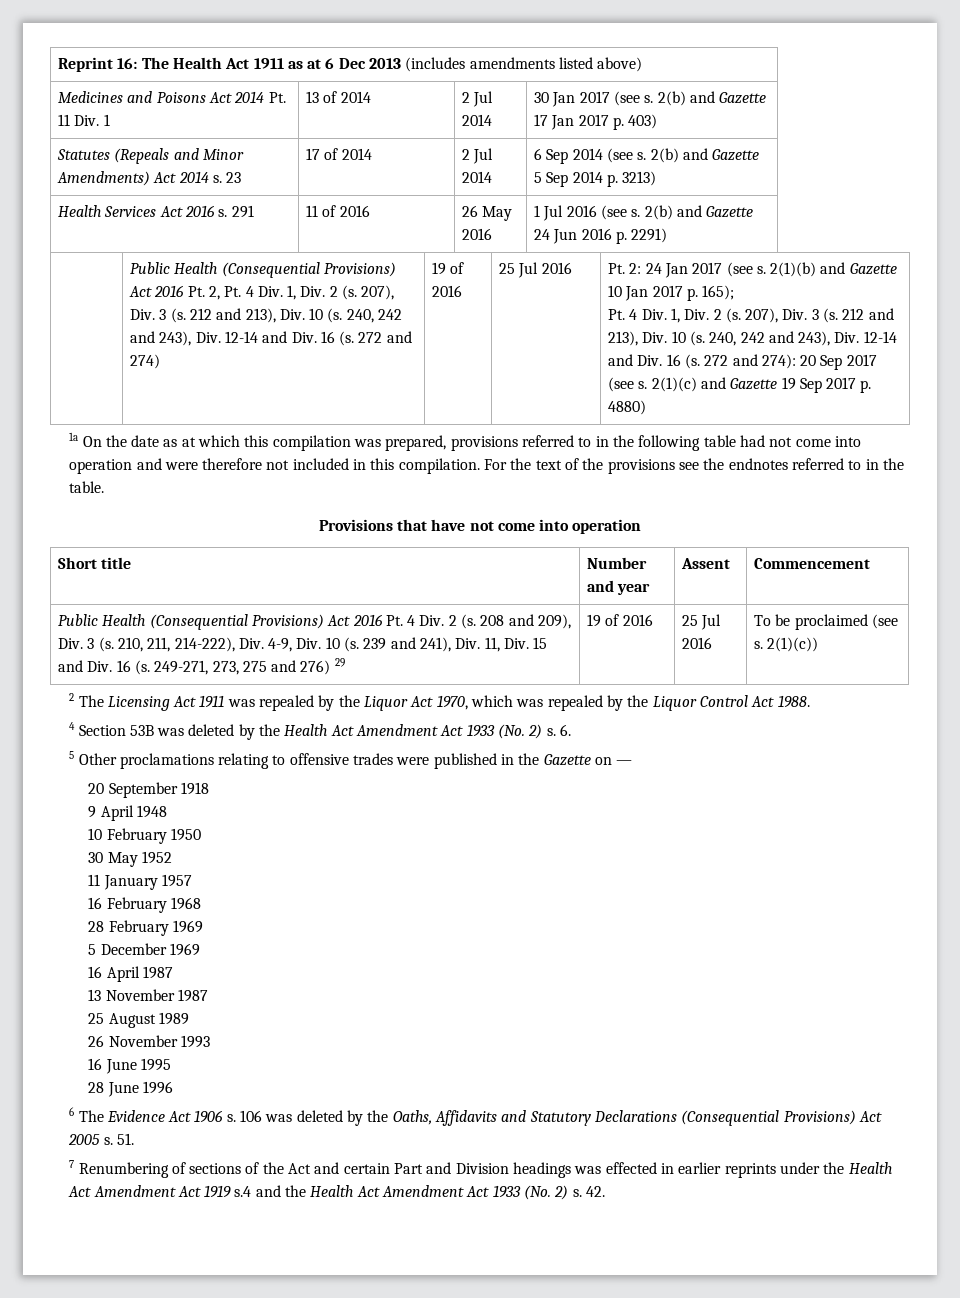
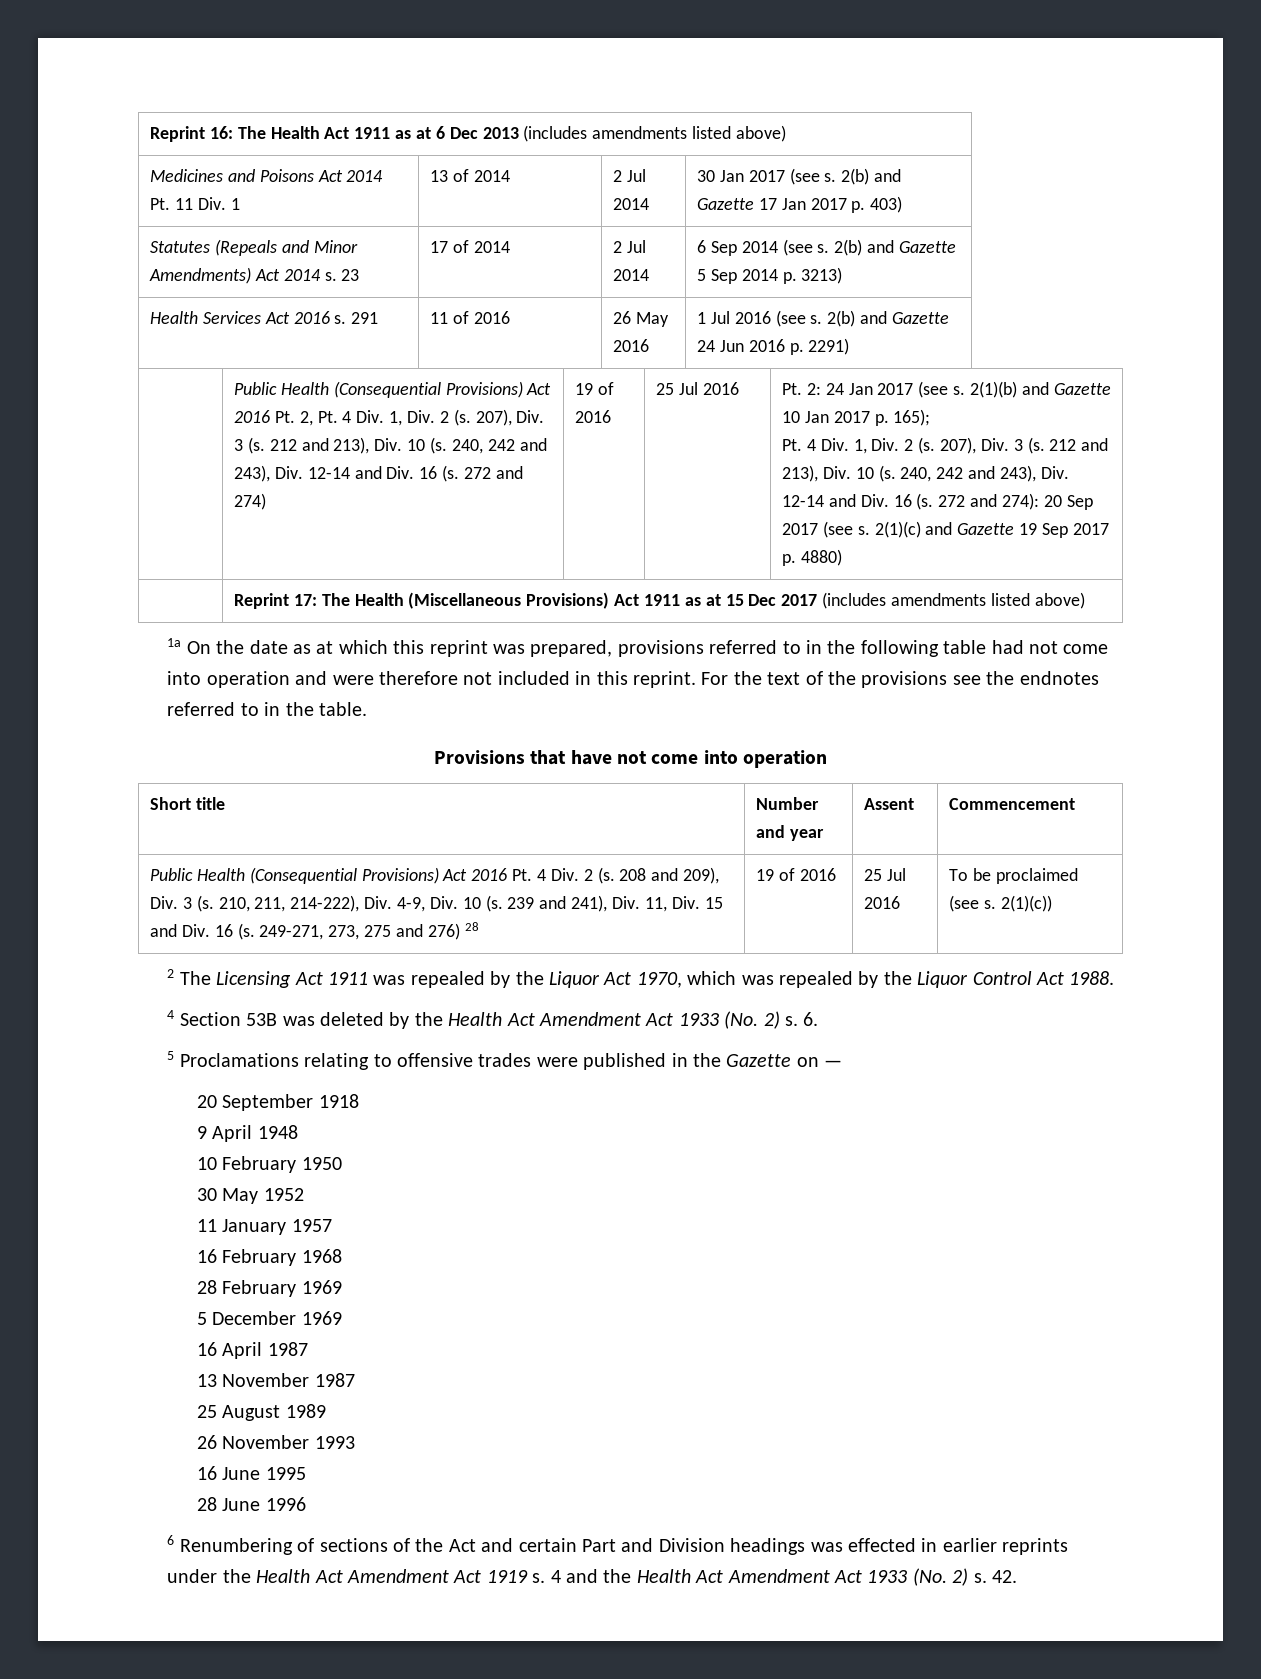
+ | Reprint 17: The Health (Miscellaneous Provisions) Act 1911 as at 15 Dec 2017 (includes amendments listed above)
- 1a On the date as at which this compilation was prepared, provisions referred to in the following table had not come into operation and were therefore not included in this compilation.
+ 1a On the date as at which this reprint was prepared, provisions referred to in the following table had not come into operation and were therefore not included in this reprint.
- 249-271, 273, 275 and 276) 29
+ 249-271, 273, 275 and 276) 28
- 5 Other proclamations relating to offensive trades were published in the Gazette on —
+ 5 Proclamations relating to offensive trades were published in the Gazette on —
- 6 The Evidence Act 1906 s. 106 was deleted by the Oaths, Affidavits and Statutory Declarations (Consequential Provisions) Act 2005 s. 51.
- 7 Renumbering of sections of the Act and certain Part and Division headings was effected in earlier reprints under the Health Act Amendment Act 1919 s.4 and the Health Act Amendment Act 1933 (No. 2) s.
+ 6 Renumbering of sections of the Act and certain Part and Division headings was effected in earlier reprints under the Health Act Amendment Act 1919 s. 4 and the Health Act Amendment Act 1933 (No. 2) s.

